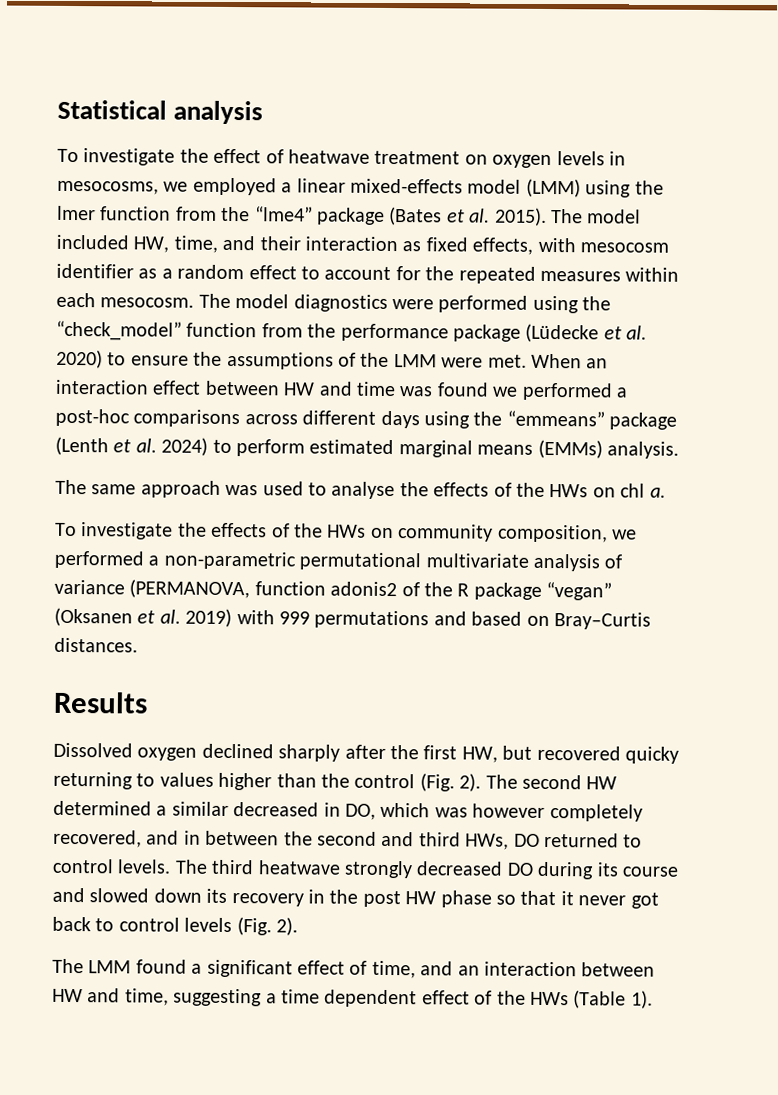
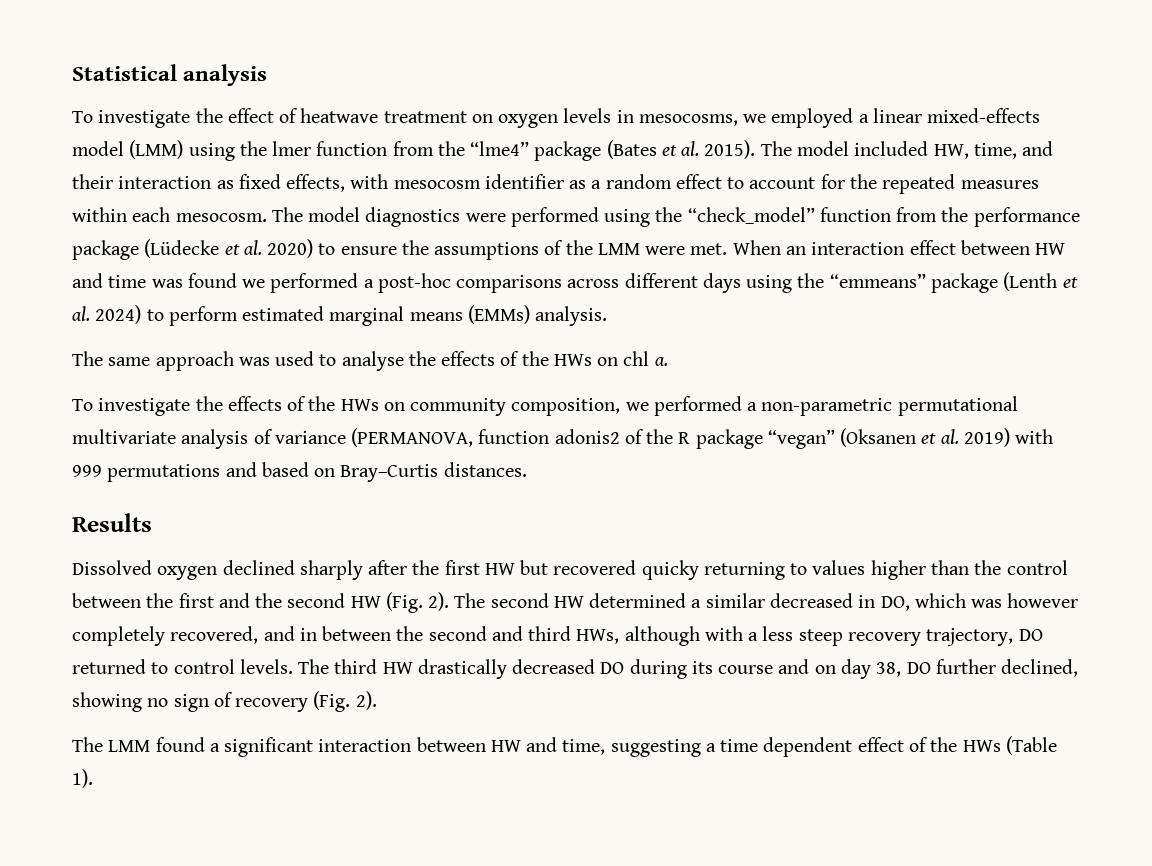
- Dissolved oxygen declined sharply after the first HW, but recovered quicky returning to values higher than the control (Fig. 2).
+ Dissolved oxygen declined sharply after the first HW but recovered quicky returning to values higher than the control between the first and the second HW (Fig. 2).
- The second HW determined a similar decreased in DO, which was however completely recovered, and in between the second and third HWs, DO returned to control levels.
+ The second HW determined a similar decreased in DO, which was however completely recovered, and in between the second and third HWs, although with a less steep recovery trajectory, DO returned to control levels.
- The third heatwave strongly decreased DO during its course and slowed down its recovery in the post HW phase so that it never got back to control levels (Fig. 2).
+ The third HW drastically decreased DO during its course and on day 38, DO further declined, showing no sign of recovery (Fig. 2).
- The LMM found a significant effect of time, and an interaction between HW and time, suggesting a time dependent effect of the HWs (Table 1).
+ The LMM found a significant interaction between HW and time, suggesting a time dependent effect of the HWs (Table 1).

